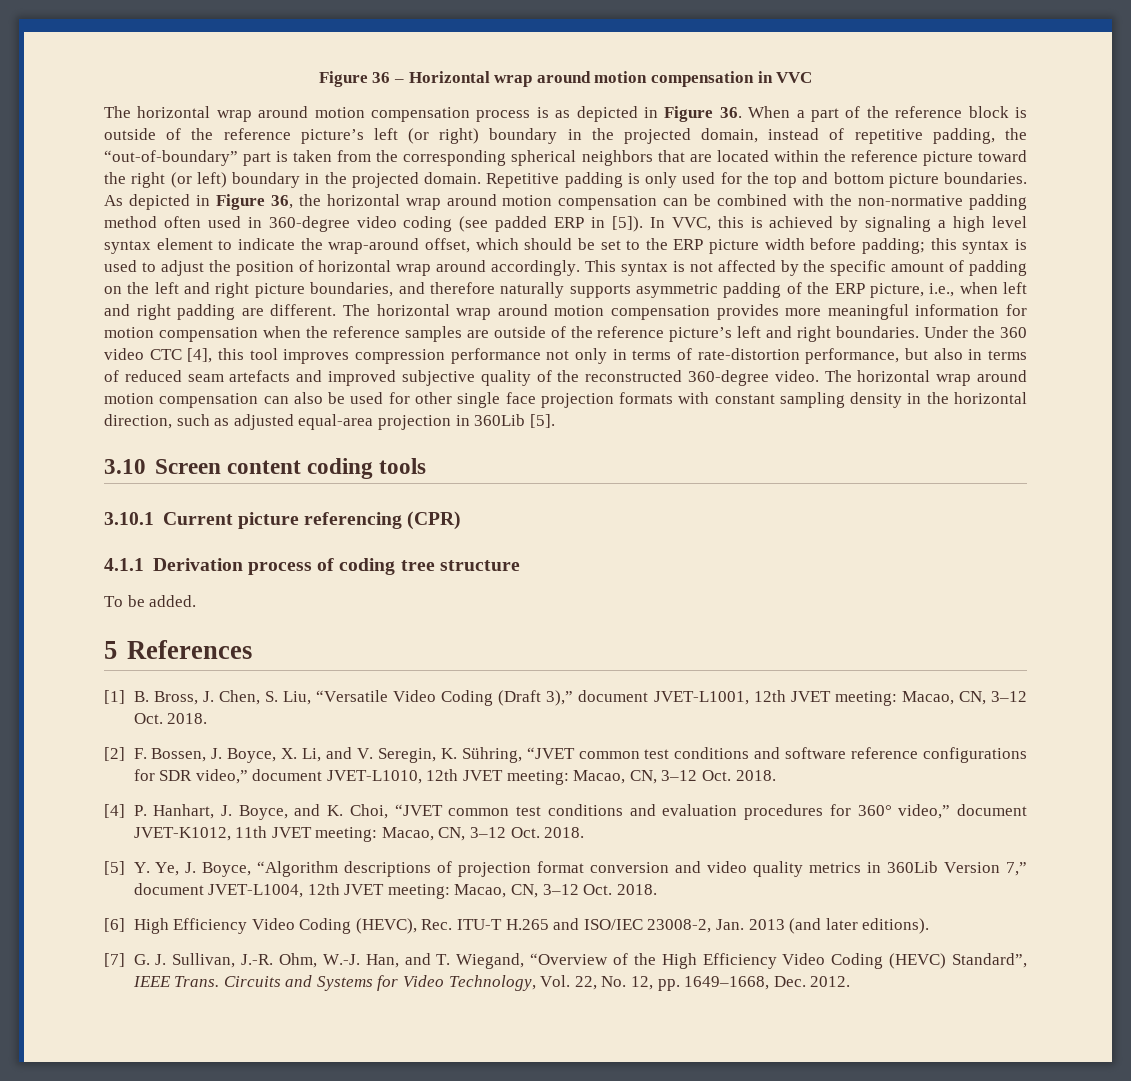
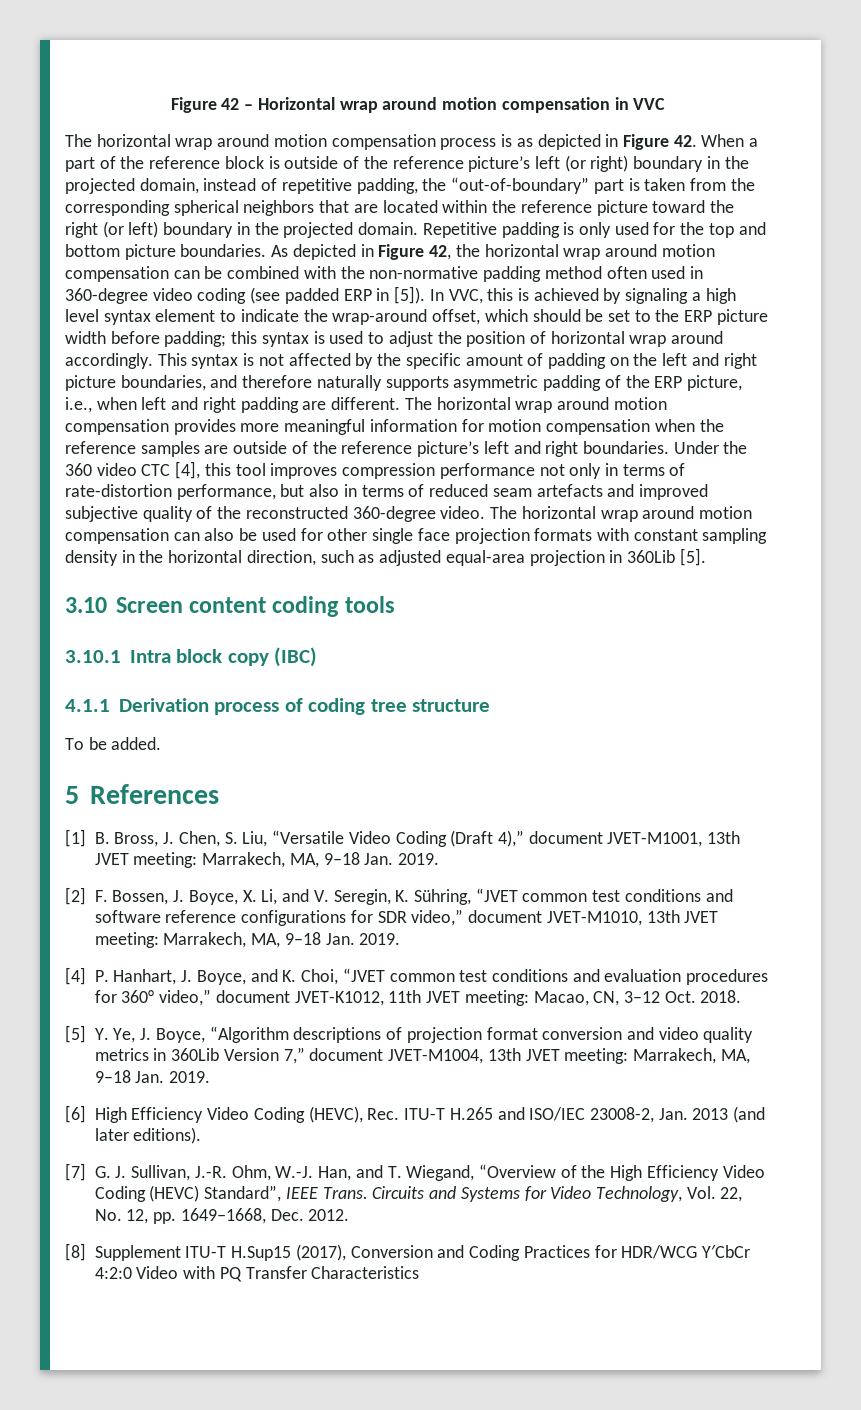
- Figure 36 – Horizontal wrap around motion compensation in VVC
+ Figure 42 – Horizontal wrap around motion compensation in VVC
- The horizontal wrap around motion compensation process is as depicted in Figure 36. When a part of the reference block is outside of the reference picture’s left (or right) boundary in the projected domain, instead of repetitive padding, the “out-of-boundary” part is taken from the corresponding spherical neighbors that are located within the reference picture toward the right (or left) boundary in the projected domain.
+ The horizontal wrap around motion compensation process is as depicted in Figure 42. When a part of the reference block is outside of the reference picture’s left (or right) boundary in the projected domain, instead of repetitive padding, the “out-of-boundary” part is taken from the corresponding spherical neighbors that are located within the reference picture toward the right (or left) boundary in the projected domain.
- As depicted in Figure 36, the horizontal wrap around motion compensation can be combined with the non-normative padding method often used in 360-degree video coding (see padded ERP in [5]).
+ As depicted in Figure 42, the horizontal wrap around motion compensation can be combined with the non-normative padding method often used in 360-degree video coding (see padded ERP in [5]).
- 3.10.1 Current picture referencing (CPR)
+ 3.10.1 Intra block copy (IBC)
- [1] B. Bross, J. Chen, S. Liu, “Versatile Video Coding (Draft 3),” document JVET-L1001, 12th JVET meeting: Macao, CN, 3–12 Oct. 2018.
+ [1] B. Bross, J. Chen, S. Liu, “Versatile Video Coding (Draft 4),” document JVET-M1001, 13th JVET meeting: Marrakech, MA, 9–18 Jan. 2019.
- [2] F. Bossen, J. Boyce, X. Li, and V. Seregin, K. Sühring, “JVET common test conditions and software reference configurations for SDR video,” document JVET-L1010, 12th JVET meeting: Macao, CN, 3–12 Oct. 2018.
+ [2] F. Bossen, J. Boyce, X. Li, and V. Seregin, K. Sühring, “JVET common test conditions and software reference configurations for SDR video,” document JVET-M1010, 13th JVET meeting: Marrakech, MA, 9–18 Jan. 2019.
- [5] Y. Ye, J. Boyce, “Algorithm descriptions of projection format conversion and video quality metrics in 360Lib Version 7,” document JVET-L1004, 12th JVET meeting: Macao, CN, 3–12 Oct. 2018.
+ [5] Y. Ye, J. Boyce, “Algorithm descriptions of projection format conversion and video quality metrics in 360Lib Version 7,” document JVET-M1004, 13th JVET meeting: Marrakech, MA, 9–18 Jan. 2019.
+ [8] Supplement ITU-T H.Sup15 (2017), Conversion and Coding Practices for HDR/WCG Y′CbCr 4:2:0 Video with PQ Transfer Characteristics

